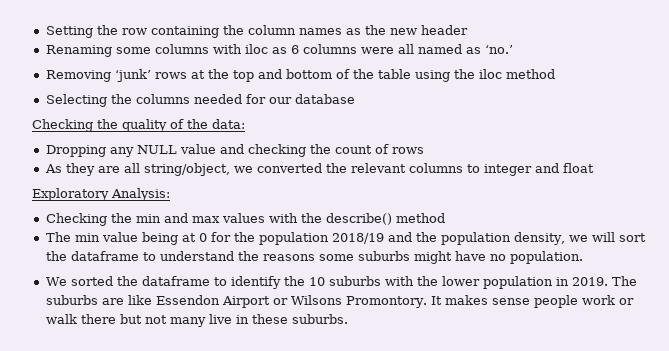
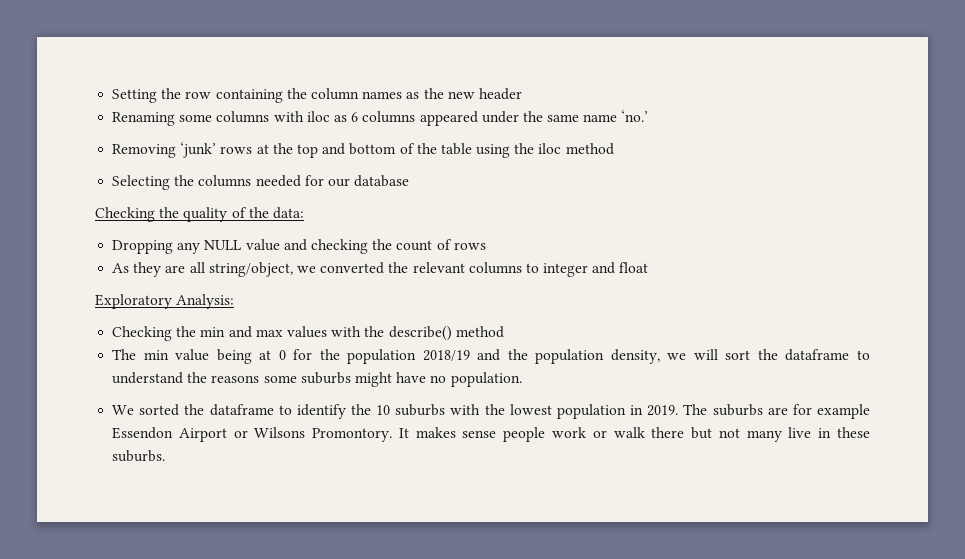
- Renaming some columns with iloc as 6 columns were all named as ‘no.’
+ Renaming some columns with iloc as 6 columns appeared under the same name ‘no.’
- We sorted the dataframe to identify the 10 suburbs with the lower population in 2019.
+ We sorted the dataframe to identify the 10 suburbs with the lowest population in 2019.
- The suburbs are like Essendon Airport or Wilsons Promontory.
+ The suburbs are for example Essendon Airport or Wilsons Promontory.

